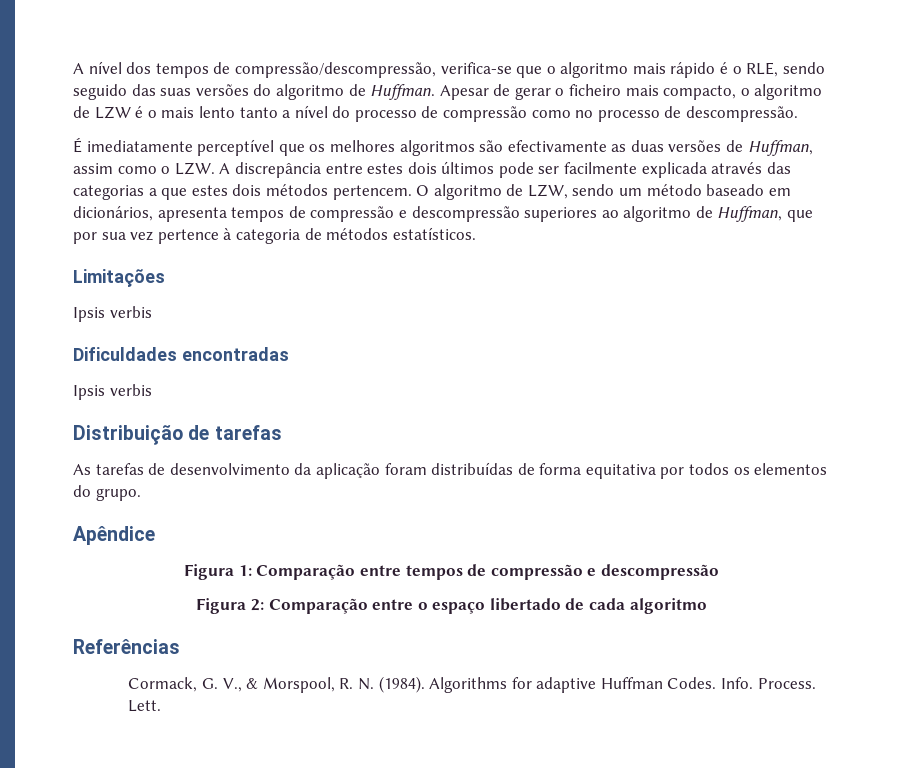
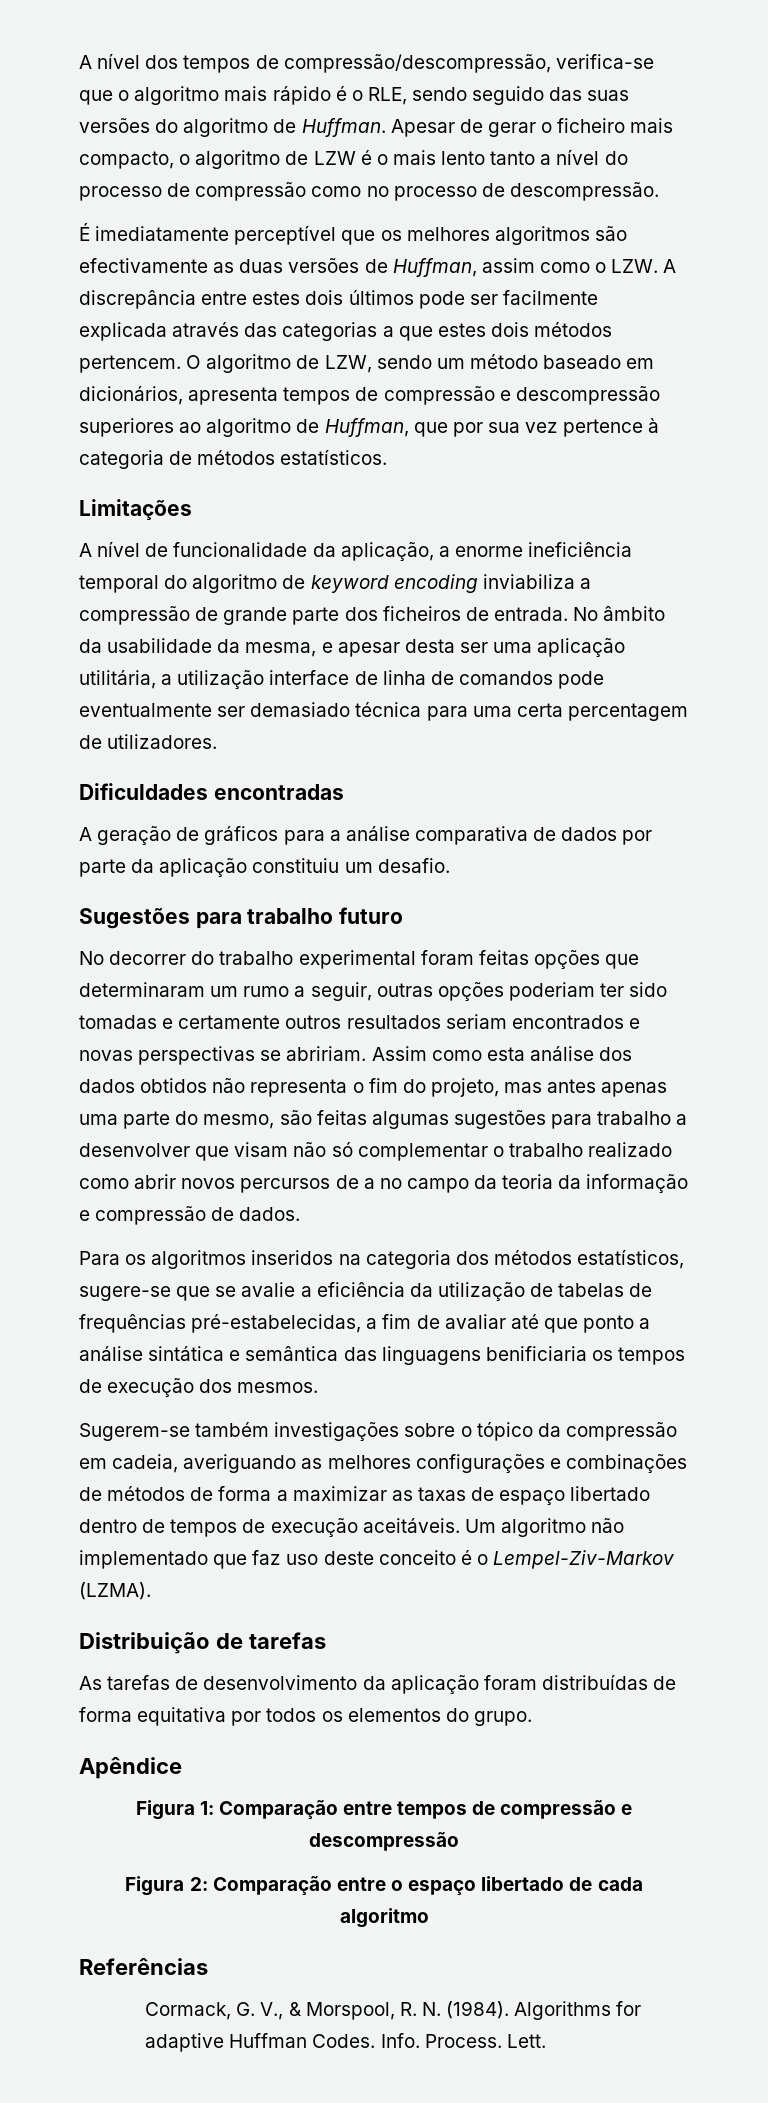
  Limitações
- Ipsis verbis
+ A nível de funcionalidade da aplicação, a enorme ineficiência temporal do algoritmo de keyword encoding inviabiliza a compressão de grande parte dos ficheiros de entrada. No âmbito da usabilidade da mesma, e apesar desta ser uma aplicação utilitária, a utilização interface de linha de comandos pode eventualmente ser demasiado técnica para uma certa percentagem de utilizadores.
  Dificuldades encontradas
- Ipsis verbis
+ A geração de gráficos para a análise comparativa de dados por parte da aplicação constituiu um desafio.
+ Sugestões para trabalho futuro
+ No decorrer do trabalho experimental foram feitas opções que determinaram um rumo a seguir, outras opções poderiam ter sido tomadas e certamente outros resultados seriam encontrados e novas perspectivas se abririam. Assim como esta análise dos dados obtidos não representa o fim do projeto, mas antes apenas uma parte do mesmo, são feitas algumas sugestões para trabalho a desenvolver que visam não só complementar o trabalho realizado como abrir novos percursos de a no campo da teoria da informação e compressão de dados.
+ Para os algoritmos inseridos na categoria dos métodos estatísticos, sugere-se que se avalie a eficiência da utilização de tabelas de frequências pré-estabelecidas, a fim de avaliar até que ponto a análise sintática e semântica das linguagens benificiaria os tempos de execução dos mesmos.
+ Sugerem-se também investigações sobre o tópico da compressão em cadeia, averiguando as melhores configurações e combinações de métodos de forma a maximizar as taxas de espaço libertado dentro de tempos de execução aceitáveis. Um algoritmo não implementado que faz uso deste conceito é o Lempel-Ziv-Markov (LZMA).

